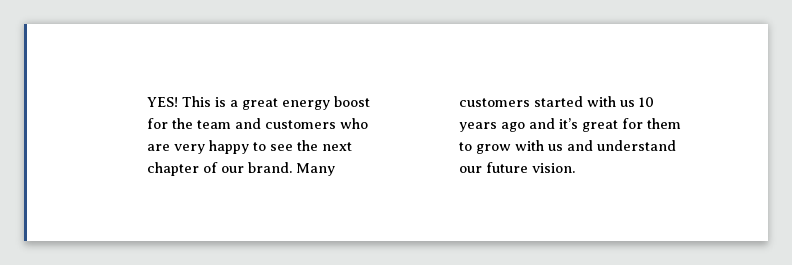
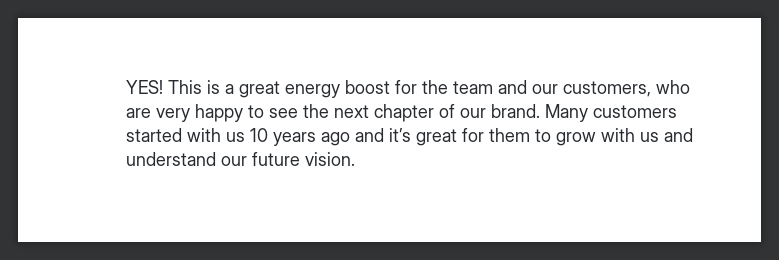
- This is a great energy boost for the team and customers who are very happy to see the next chapter of our brand.
+ This is a great energy boost for the team and our customers, who are very happy to see the next chapter of our brand.

